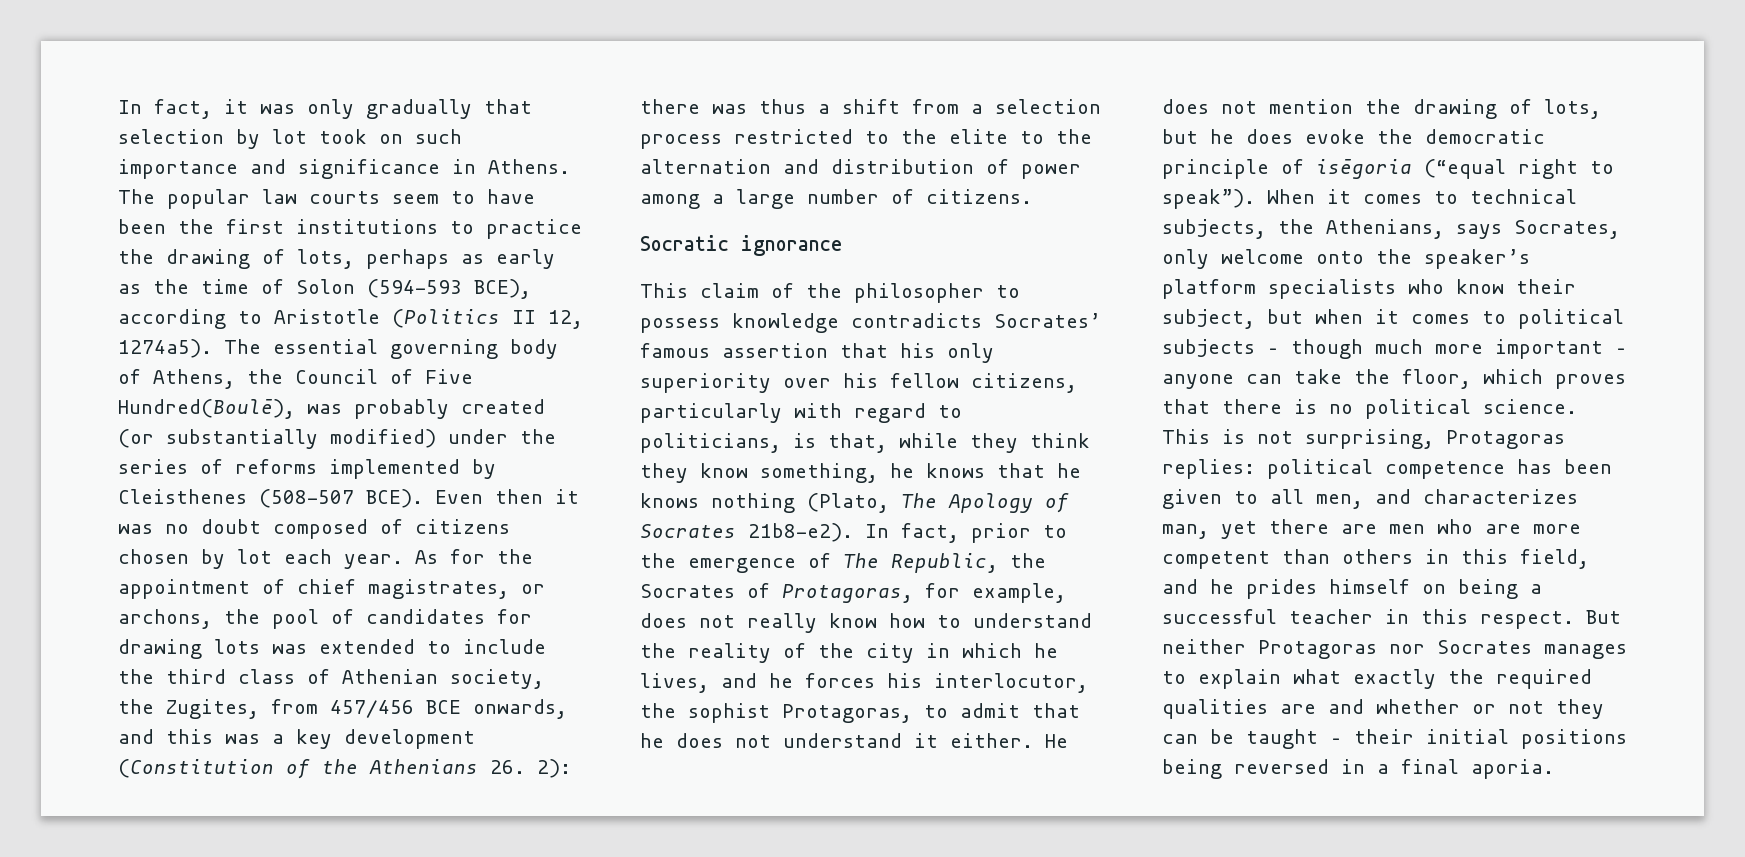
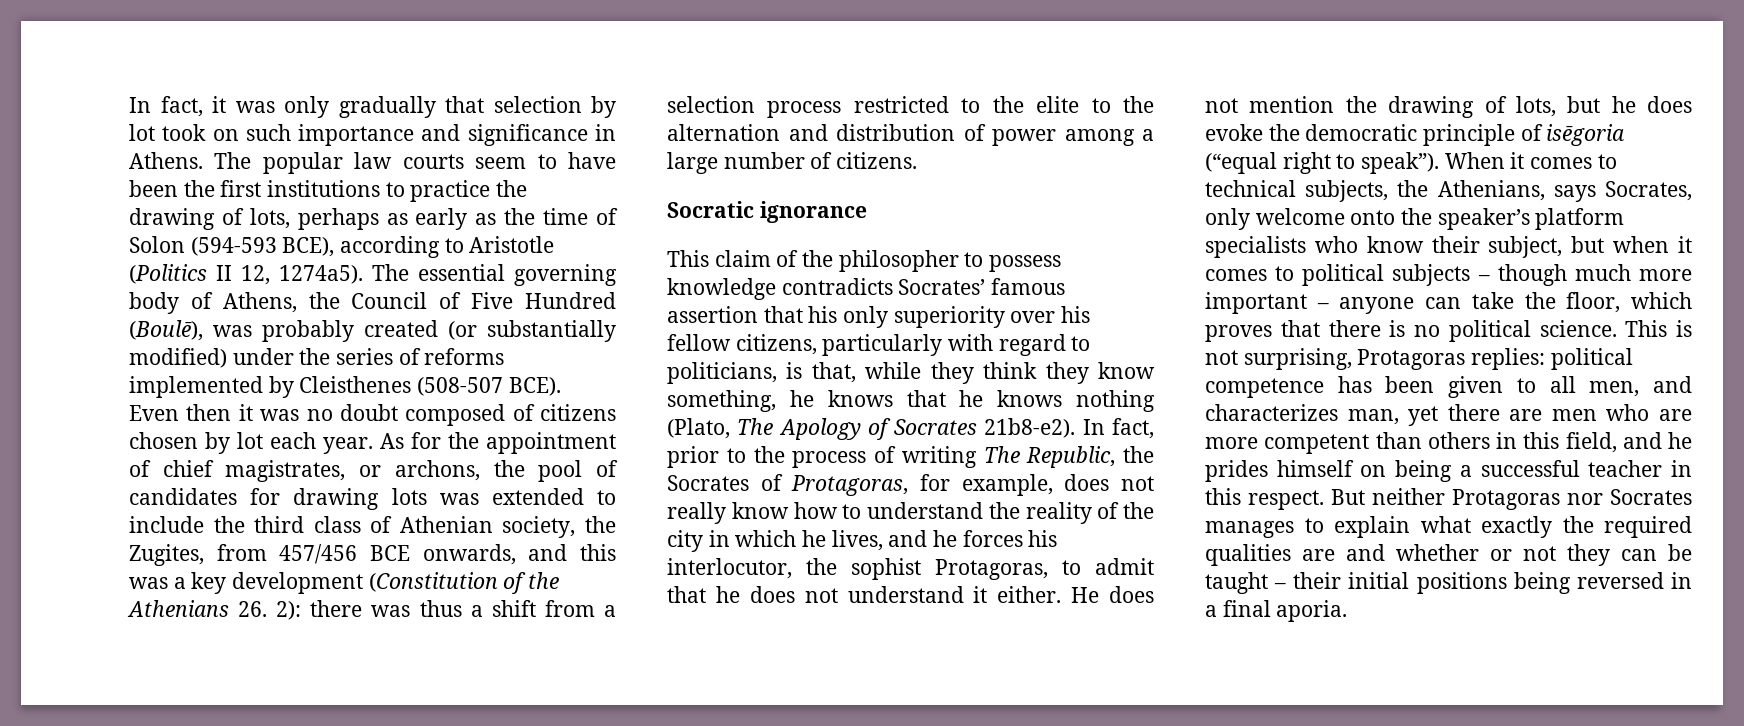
- The essential governing body of Athens, the Council of Five Hundred(Boulē), was probably created (or substantially modified) under the series of reforms implemented by Cleisthenes (508-507 BCE).
+ The essential governing body of Athens, the Council of Five Hundred (Boulē), was probably created (or substantially modified) under the series of reforms implemented by Cleisthenes (508-507 BCE).
- In fact, prior to the emergence of The Republic, the Socrates of Protagoras, for example, does not really know how to understand the reality of the city in which he lives, and he forces his interlocutor, the sophist Protagoras, to admit that he does not understand it either.
+ In fact, prior to the process of writing The Republic, the Socrates of Protagoras, for example, does not really know how to understand the reality of the city in which he lives, and he forces his interlocutor, the sophist Protagoras, to admit that he does not understand it either.

